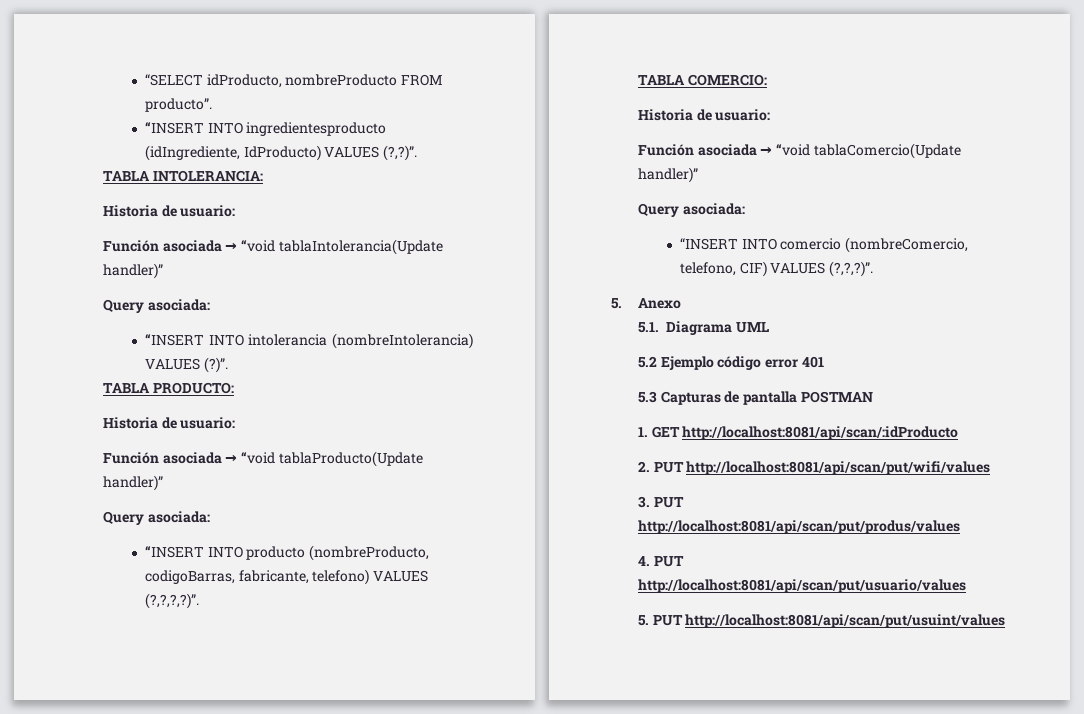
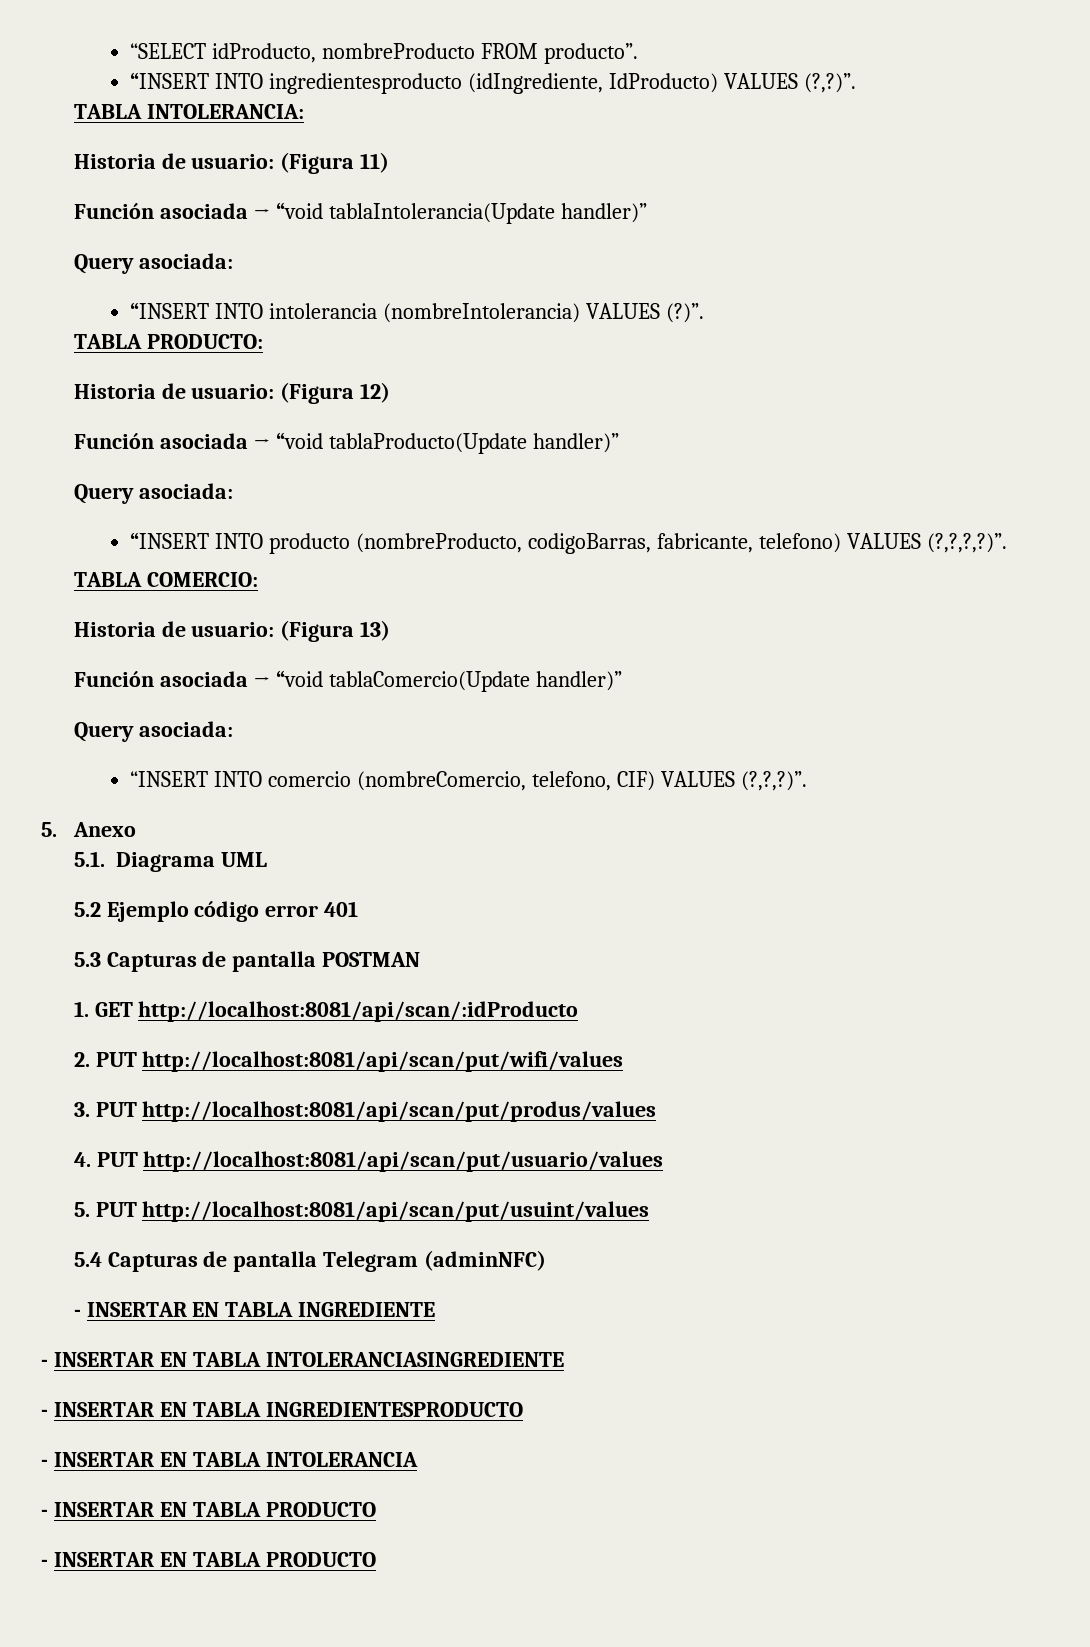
  TABLA INTOLERANCIA:
- Historia de usuario:
+ Historia de usuario: (Figura 11)
  TABLA PRODUCTO:
- Historia de usuario:
+ Historia de usuario: (Figura 12)
  TABLA COMERCIO:
- Historia de usuario:
+ Historia de usuario: (Figura 13)
+ 5.4 Capturas de pantalla Telegram (adminNFC)
+ - INSERTAR EN TABLA INGREDIENTE
+ - INSERTAR EN TABLA INTOLERANCIASINGREDIENTE
+ - INSERTAR EN TABLA INGREDIENTESPRODUCTO
+ - INSERTAR EN TABLA INTOLERANCIA
+ - INSERTAR EN TABLA PRODUCTO
+ - INSERTAR EN TABLA PRODUCTO

